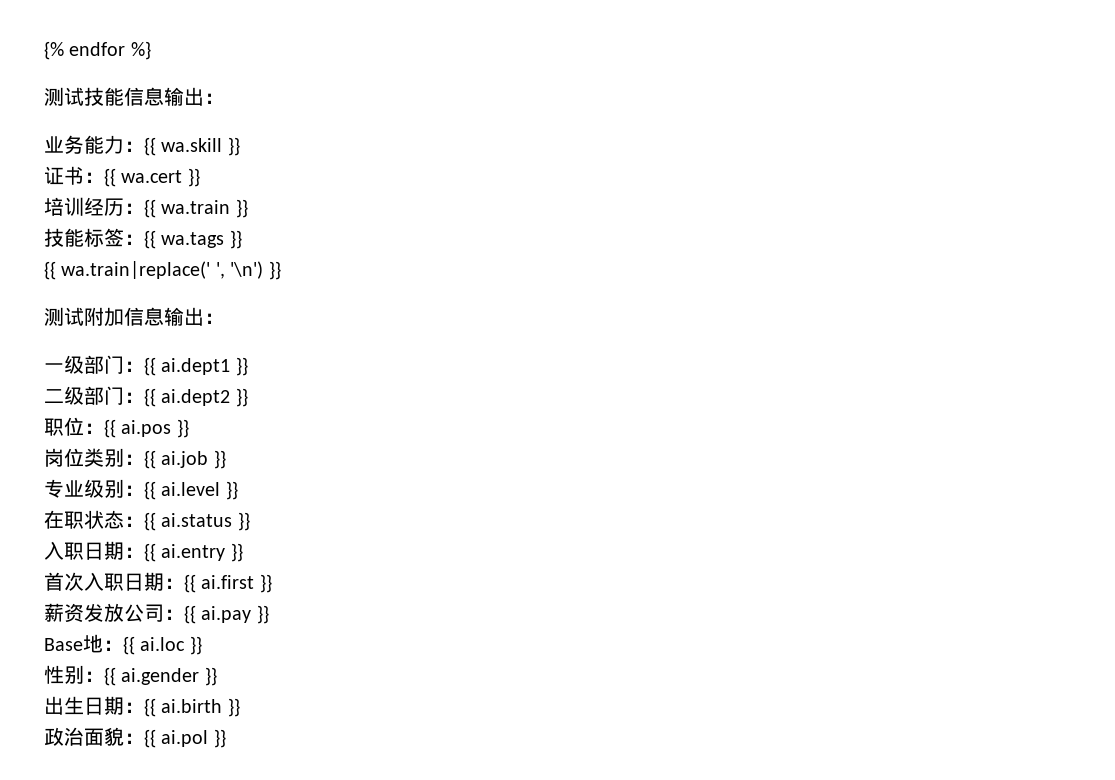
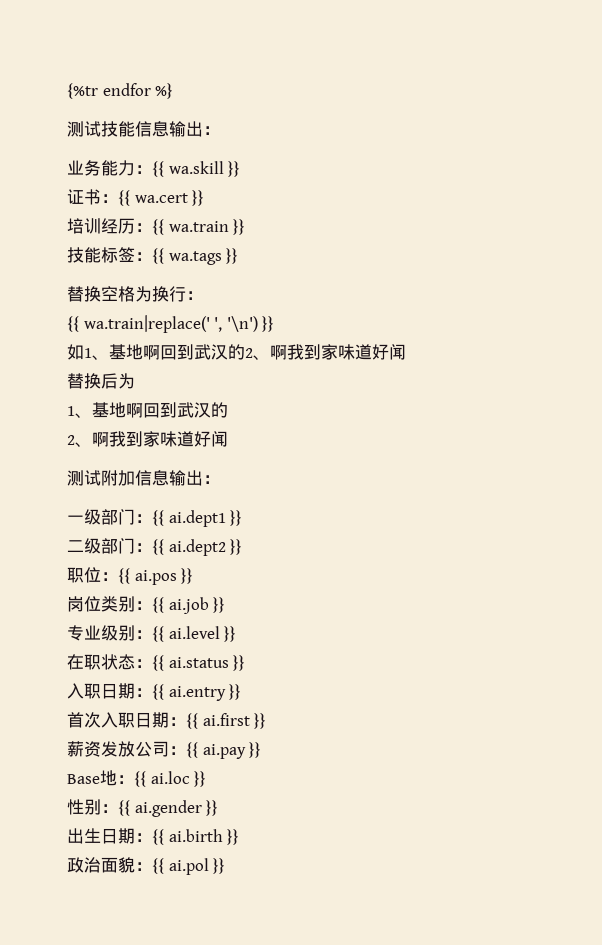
- {% endfor %}
+ {%tr endfor %}
+ 替换空格为换行：
+ 如1、基地啊回到武汉的2、啊我到家味道好闻
+ 替换后为
+ 1、基地啊回到武汉的
+ 2、啊我到家味道好闻

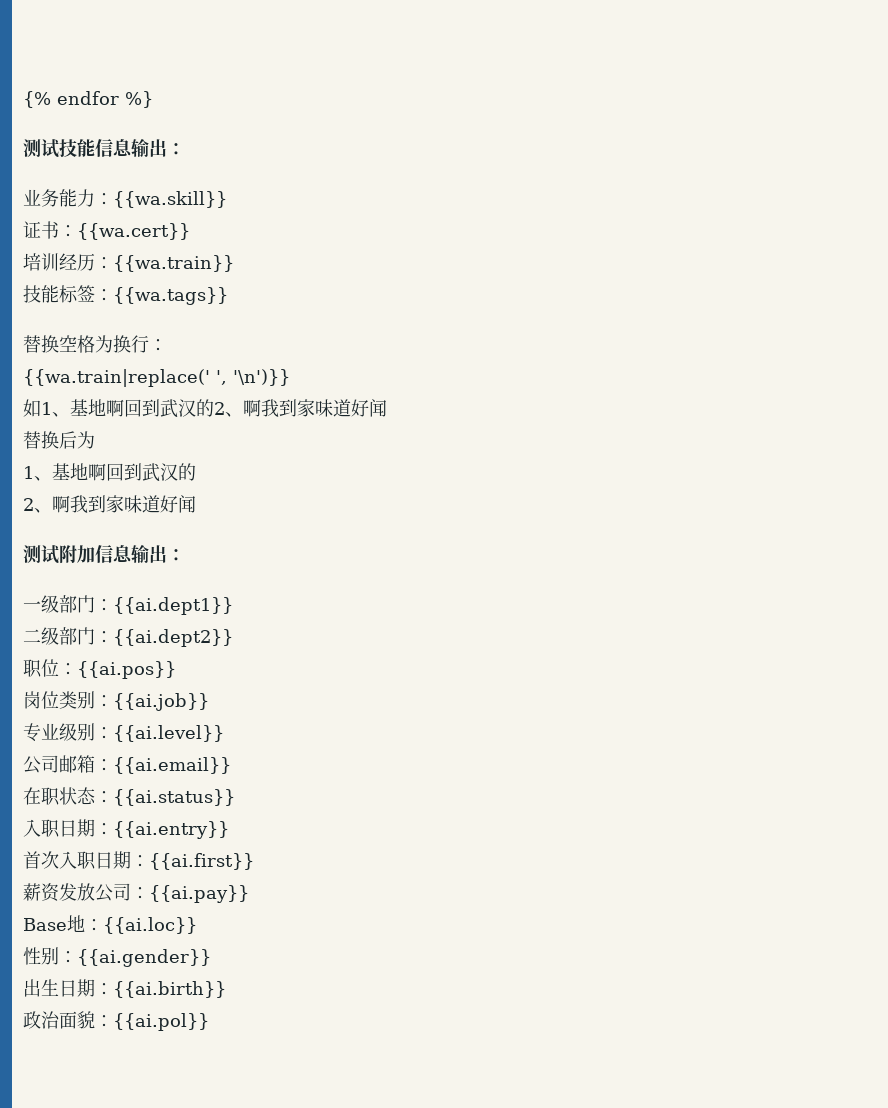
- {%tr endfor %}
+ {% endfor %}
- 业务能力：{{ wa.skill }}
+ 业务能力：{{wa.skill}}
- 证书：{{ wa.cert }}
+ 证书：{{wa.cert}}
- 培训经历：{{ wa.train }}
+ 培训经历：{{wa.train}}
- 技能标签：{{ wa.tags }}
+ 技能标签：{{wa.tags}}
- {{ wa.train|replace(' ', '\n') }}
+ {{wa.train|replace(' ', '\n')}}
- 一级部门：{{ ai.dept1 }}
+ 一级部门：{{ai.dept1}}
- 二级部门：{{ ai.dept2 }}
+ 二级部门：{{ai.dept2}}
- 职位：{{ ai.pos }}
+ 职位：{{ai.pos}}
- 岗位类别：{{ ai.job }}
+ 岗位类别：{{ai.job}}
- 专业级别：{{ ai.level }}
+ 专业级别：{{ai.level}}
+ 公司邮箱：{{ai.email}}
- 在职状态：{{ ai.status }}
- 入职日期：{{ ai.entry }}
+ 在职状态：{{ai.status}}
+ 入职日期：{{ai.entry}}
- 首次入职日期：{{ ai.first }}
+ 首次入职日期：{{ai.first}}
- 薪资发放公司：{{ ai.pay }}
+ 薪资发放公司：{{ai.pay}}
- Base地：{{ ai.loc }}
+ Base地：{{ai.loc}}
- 性别：{{ ai.gender }}
+ 性别：{{ai.gender}}
- 出生日期：{{ ai.birth }}
+ 出生日期：{{ai.birth}}
- 政治面貌：{{ ai.pol }}
+ 政治面貌：{{ai.pol}}

